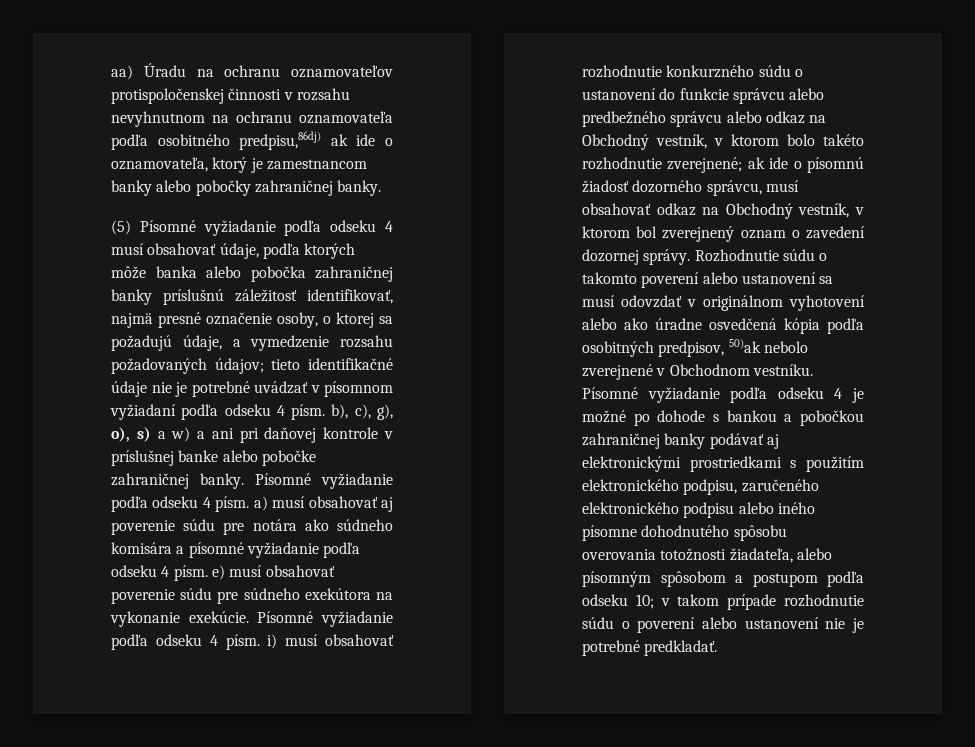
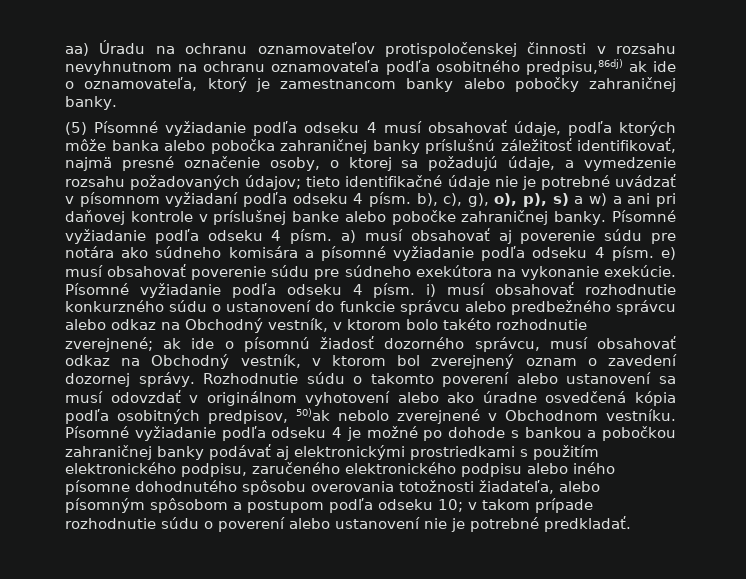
- tieto identifikačné údaje nie je potrebné uvádzať v písomnom vyžiadaní podľa odseku 4 písm. b), c), g), o), s) a w) a ani pri daňovej kontrole v príslušnej banke alebo pobočke zahraničnej banky.
+ tieto identifikačné údaje nie je potrebné uvádzať v písomnom vyžiadaní podľa odseku 4 písm. b), c), g), o), p), s) a w) a ani pri daňovej kontrole v príslušnej banke alebo pobočke zahraničnej banky.

